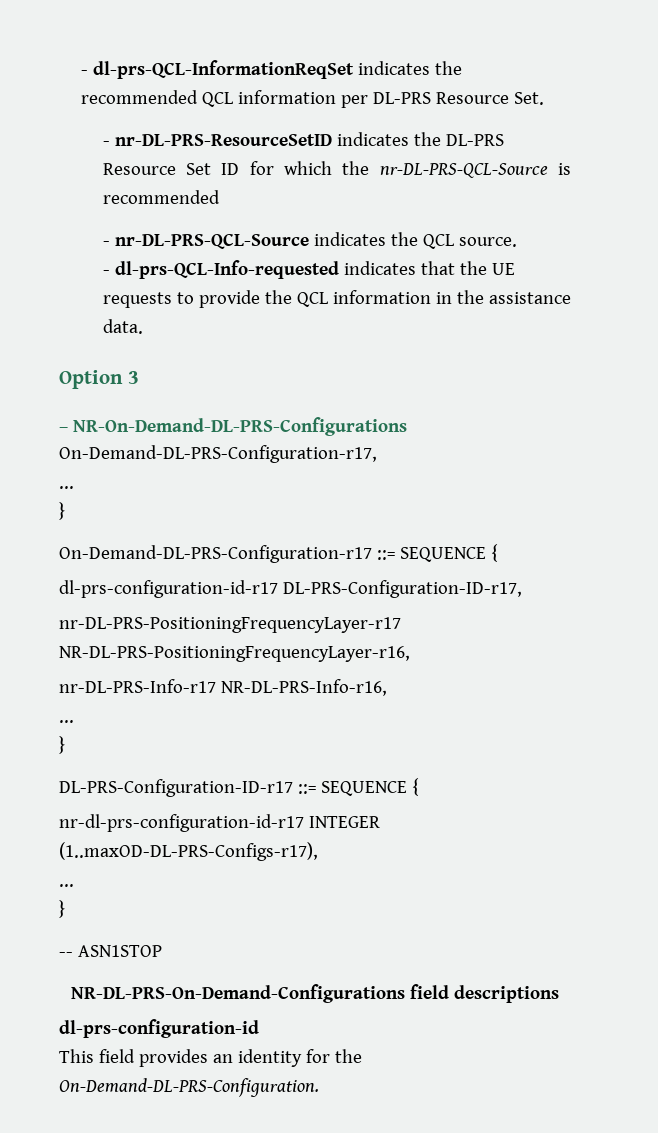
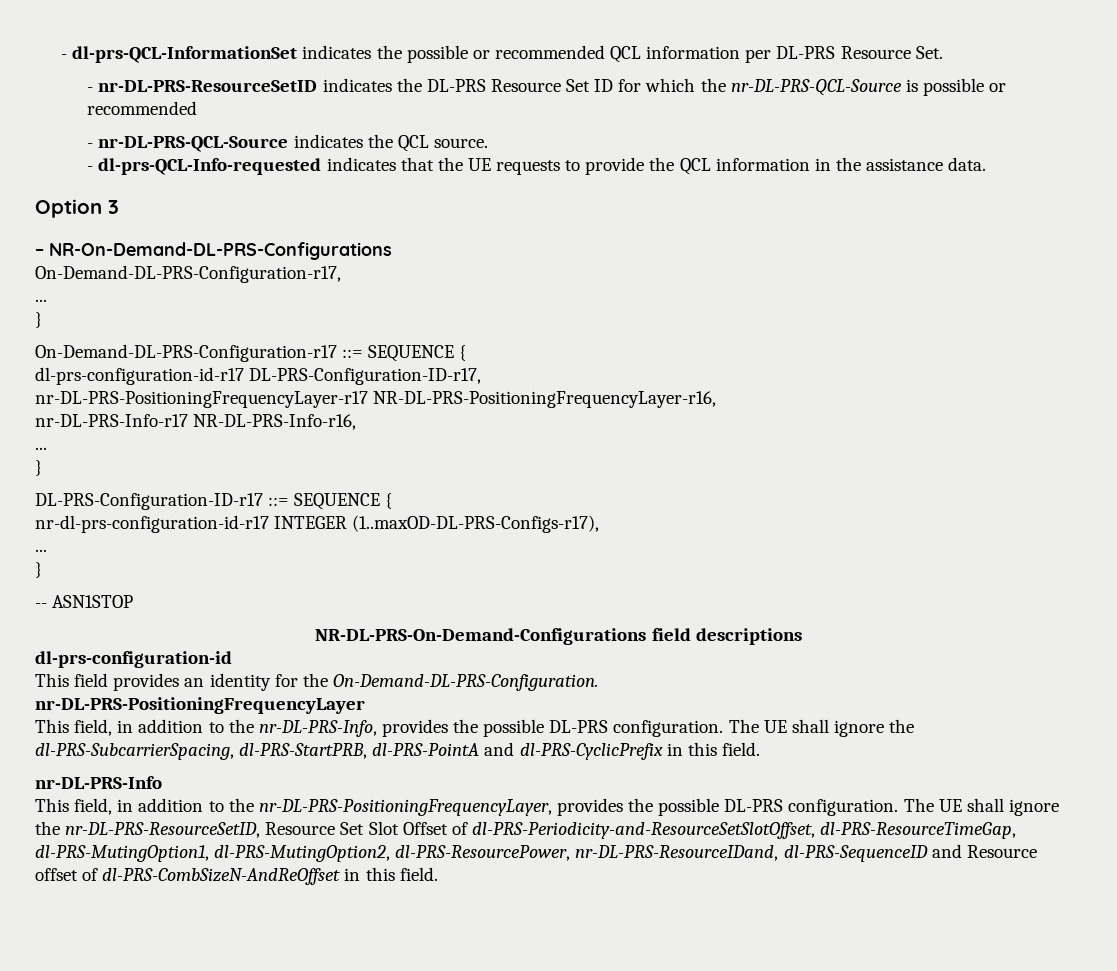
- - dl-prs-QCL-InformationReqSet indicates the recommended QCL information per DL-PRS Resource Set.
+ - dl-prs-QCL-InformationSet indicates the possible or recommended QCL information per DL-PRS Resource Set.
- - nr-DL-PRS-ResourceSetID indicates the DL-PRS Resource Set ID for which the nr-DL-PRS-QCL-Source is recommended
+ - nr-DL-PRS-ResourceSetID indicates the DL-PRS Resource Set ID for which the nr-DL-PRS-QCL-Source is possible or recommended
+ nr-DL-PRS-PositioningFrequencyLayer
+ This field, in addition to the nr-DL-PRS-Info, provides the possible DL-PRS configuration. The UE shall ignore the dl-PRS-SubcarrierSpacing, dl-PRS-StartPRB, dl-PRS-PointA and dl-PRS-CyclicPrefix in this field.
+ nr-DL-PRS-Info
+ This field, in addition to the nr-DL-PRS-PositioningFrequencyLayer, provides the possible DL-PRS configuration. The UE shall ignore the nr-DL-PRS-ResourceSetID, Resource Set Slot Offset of dl-PRS-Periodicity-and-ResourceSetSlotOffset, dl-PRS-ResourceTimeGap, dl-PRS-MutingOption1, dl-PRS-MutingOption2, dl-PRS-ResourcePower, nr-DL-PRS-ResourceIDand, dl-PRS-SequenceID and Resource offset of dl-PRS-CombSizeN-AndReOffset in this field.

